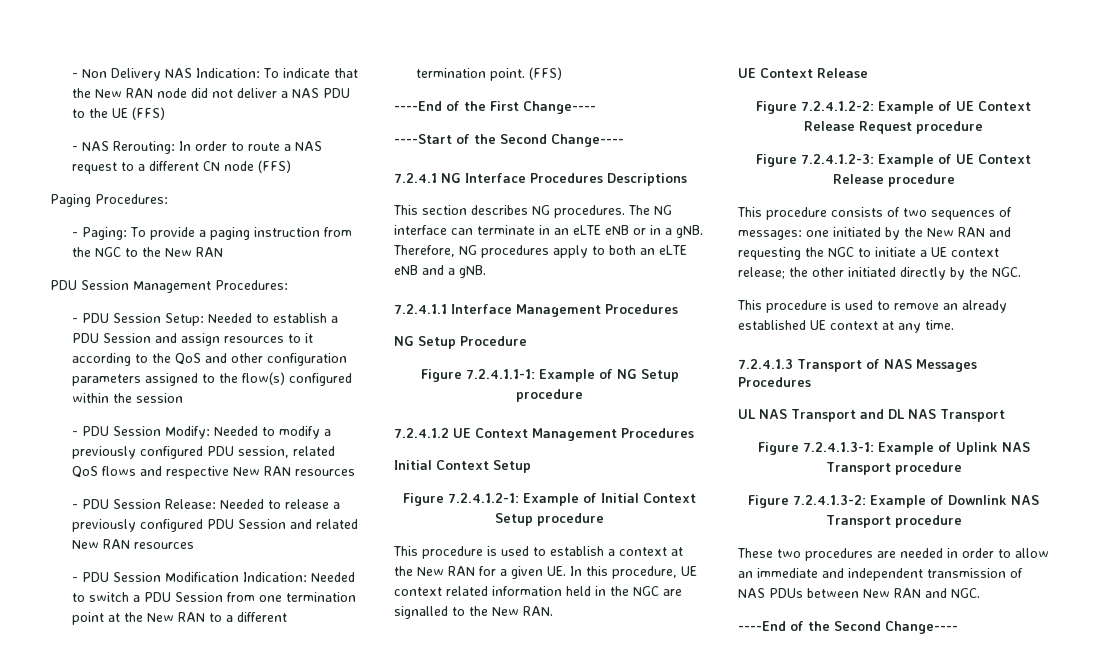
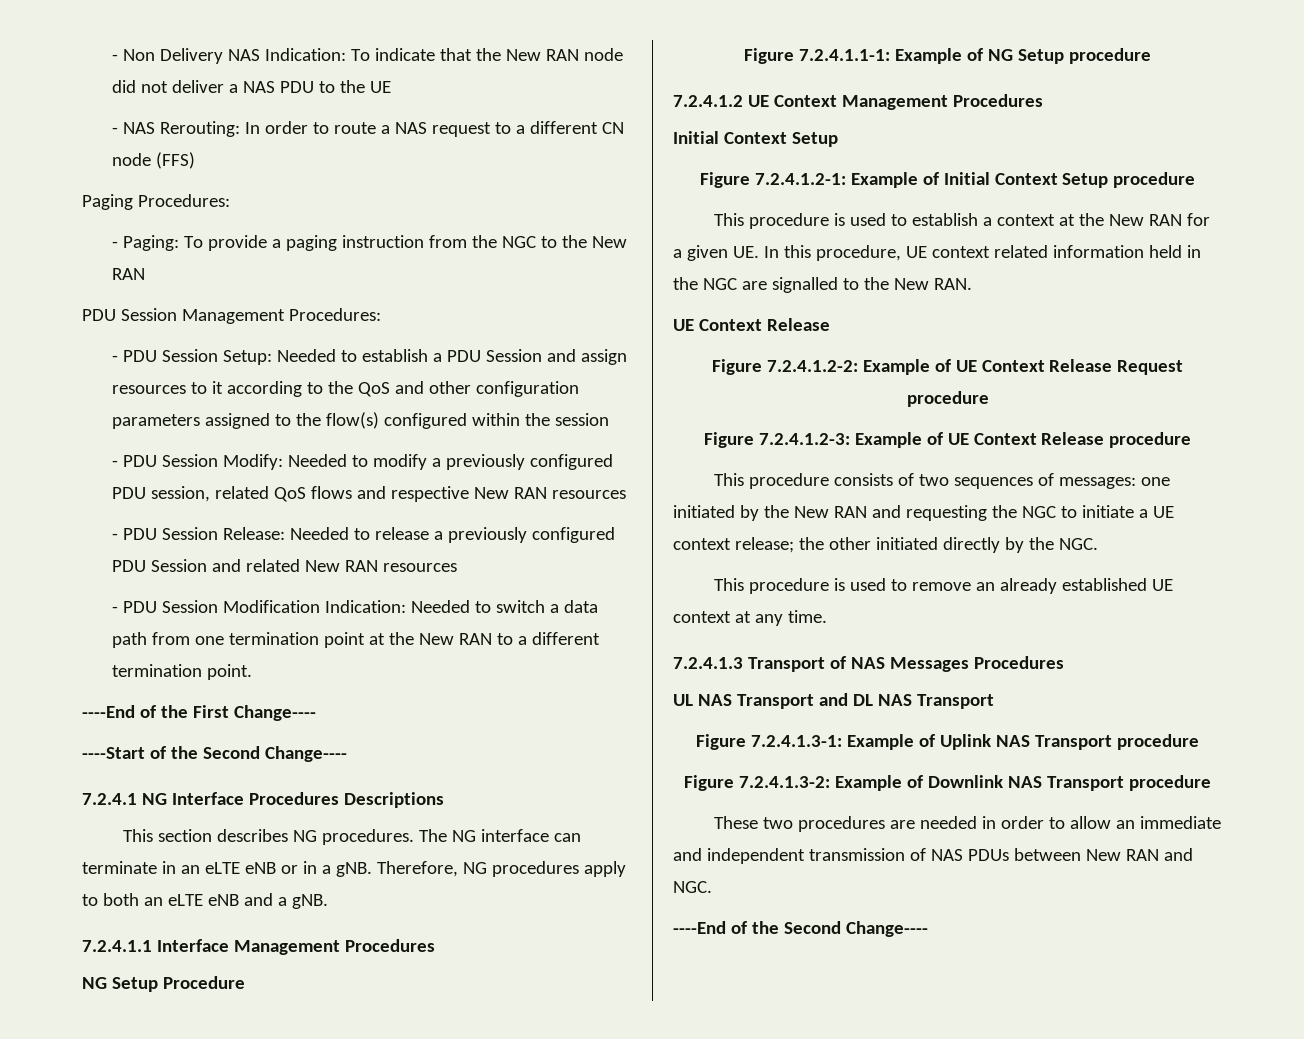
- - Non Delivery NAS Indication: To indicate that the New RAN node did not deliver a NAS PDU to the UE (FFS)
+ - Non Delivery NAS Indication: To indicate that the New RAN node did not deliver a NAS PDU to the UE
- - PDU Session Modification Indication: Needed to switch a PDU Session from one termination point at the New RAN to a different termination point. (FFS)
+ - PDU Session Modification Indication: Needed to switch a data path from one termination point at the New RAN to a different termination point.

